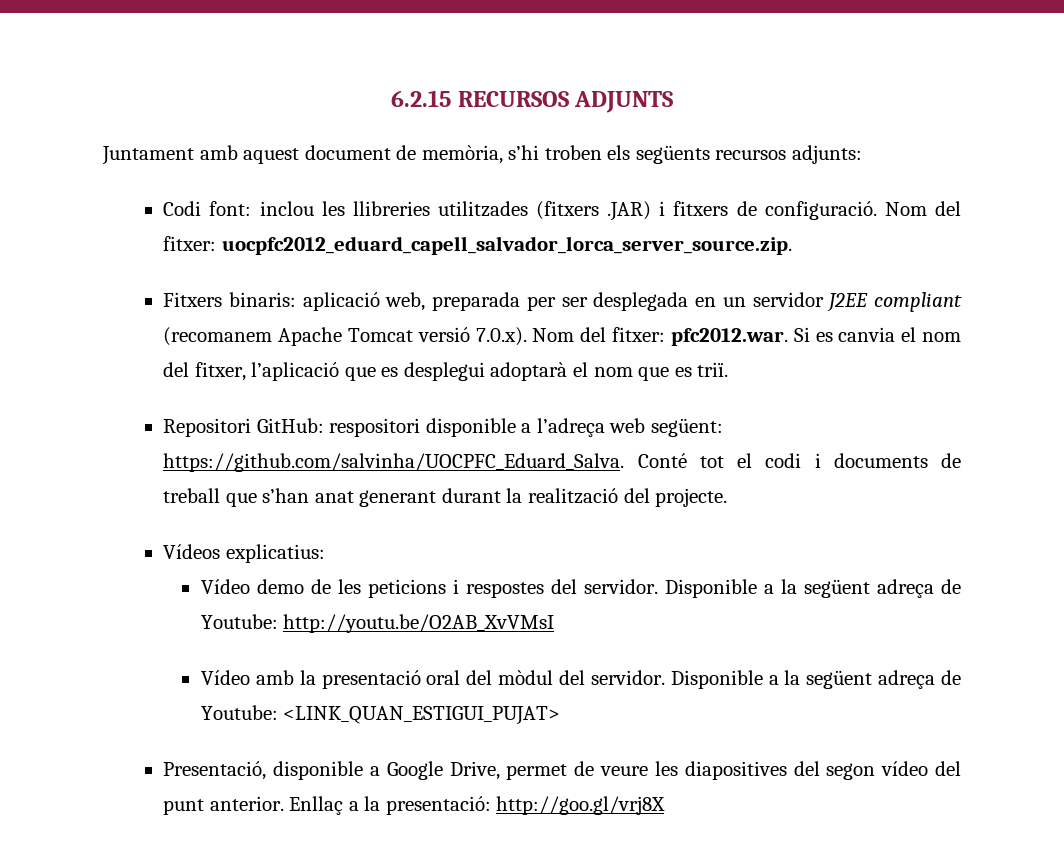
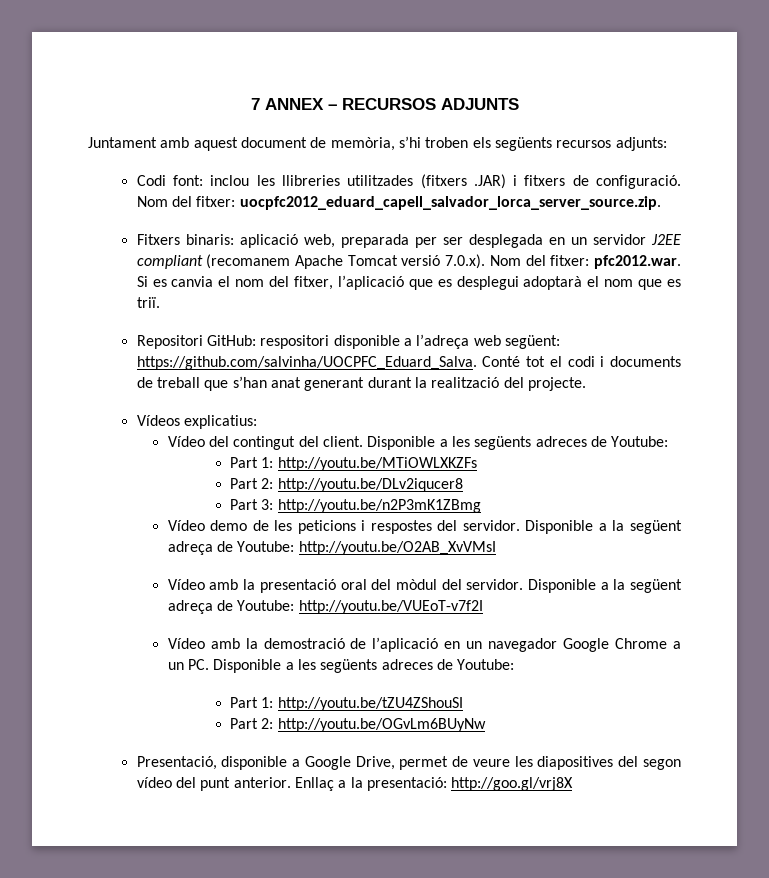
- 6.2.15 RECURSOS ADJUNTS
+ 7 ANNEX – RECURSOS ADJUNTS
+ Vídeo del contingut del client. Disponible a les següents adreces de Youtube:
+ Part 1: http://youtu.be/MTiOWLXKZFs
+ Part 2: http://youtu.be/DLv2iqucer8
+ Part 3: http://youtu.be/n2P3mK1ZBmg
- Disponible a la següent adreça de Youtube: <LINK_QUAN_ESTIGUI_PUJAT>
+ Disponible a la següent adreça de Youtube: http://youtu.be/VUEoT-v7f2I
+ Vídeo amb la demostració de l’aplicació en un navegador Google Chrome a un PC. Disponible a les següents adreces de Youtube:
+ Part 1: http://youtu.be/tZU4ZShouSI
+ Part 2: http://youtu.be/OGvLm6BUyNw

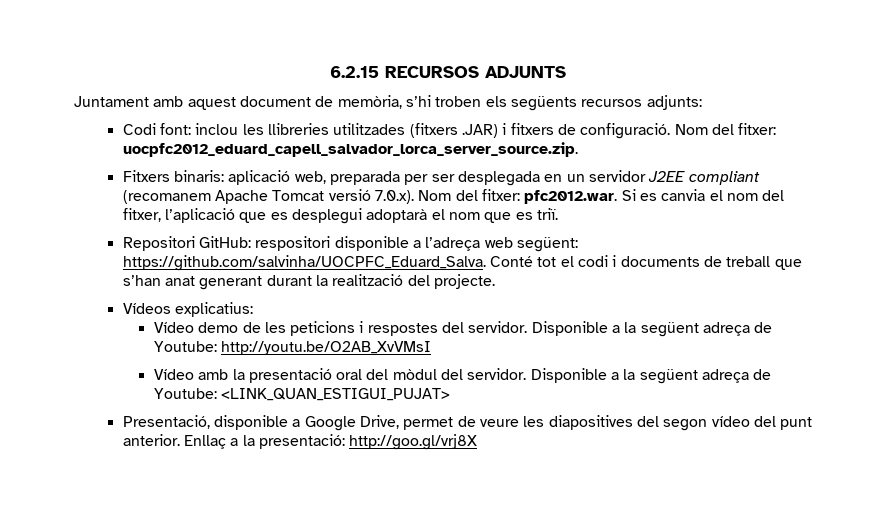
- 7 ANNEX – RECURSOS ADJUNTS
+ 6.2.15 RECURSOS ADJUNTS
- Vídeo del contingut del client. Disponible a les següents adreces de Youtube:
- Part 1: http://youtu.be/MTiOWLXKZFs
- Part 2: http://youtu.be/DLv2iqucer8
- Part 3: http://youtu.be/n2P3mK1ZBmg
- Disponible a la següent adreça de Youtube: http://youtu.be/VUEoT-v7f2I
- Vídeo amb la demostració de l’aplicació en un navegador Google Chrome a un PC. Disponible a les següents adreces de Youtube:
- Part 1: http://youtu.be/tZU4ZShouSI
- Part 2: http://youtu.be/OGvLm6BUyNw
+ Disponible a la següent adreça de Youtube: <LINK_QUAN_ESTIGUI_PUJAT>

